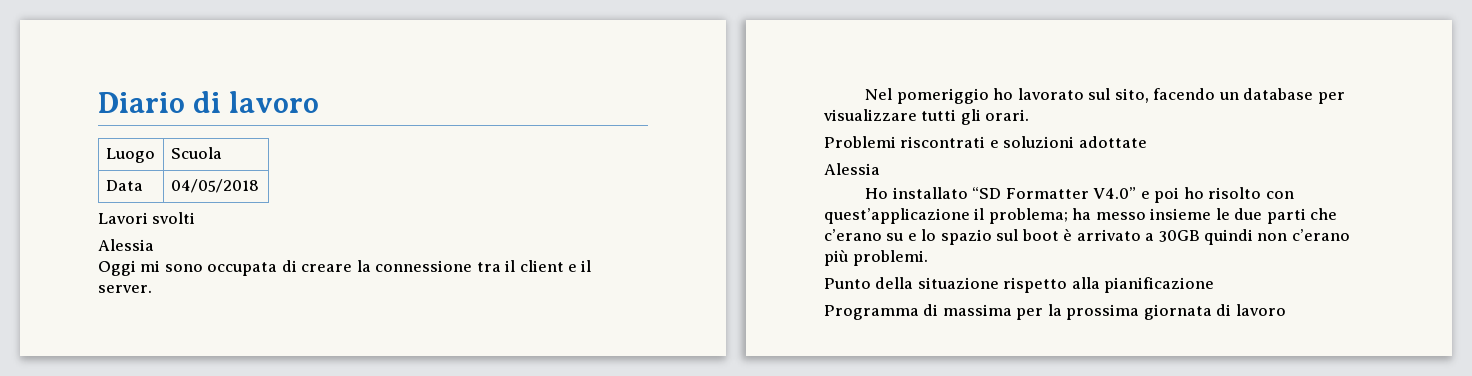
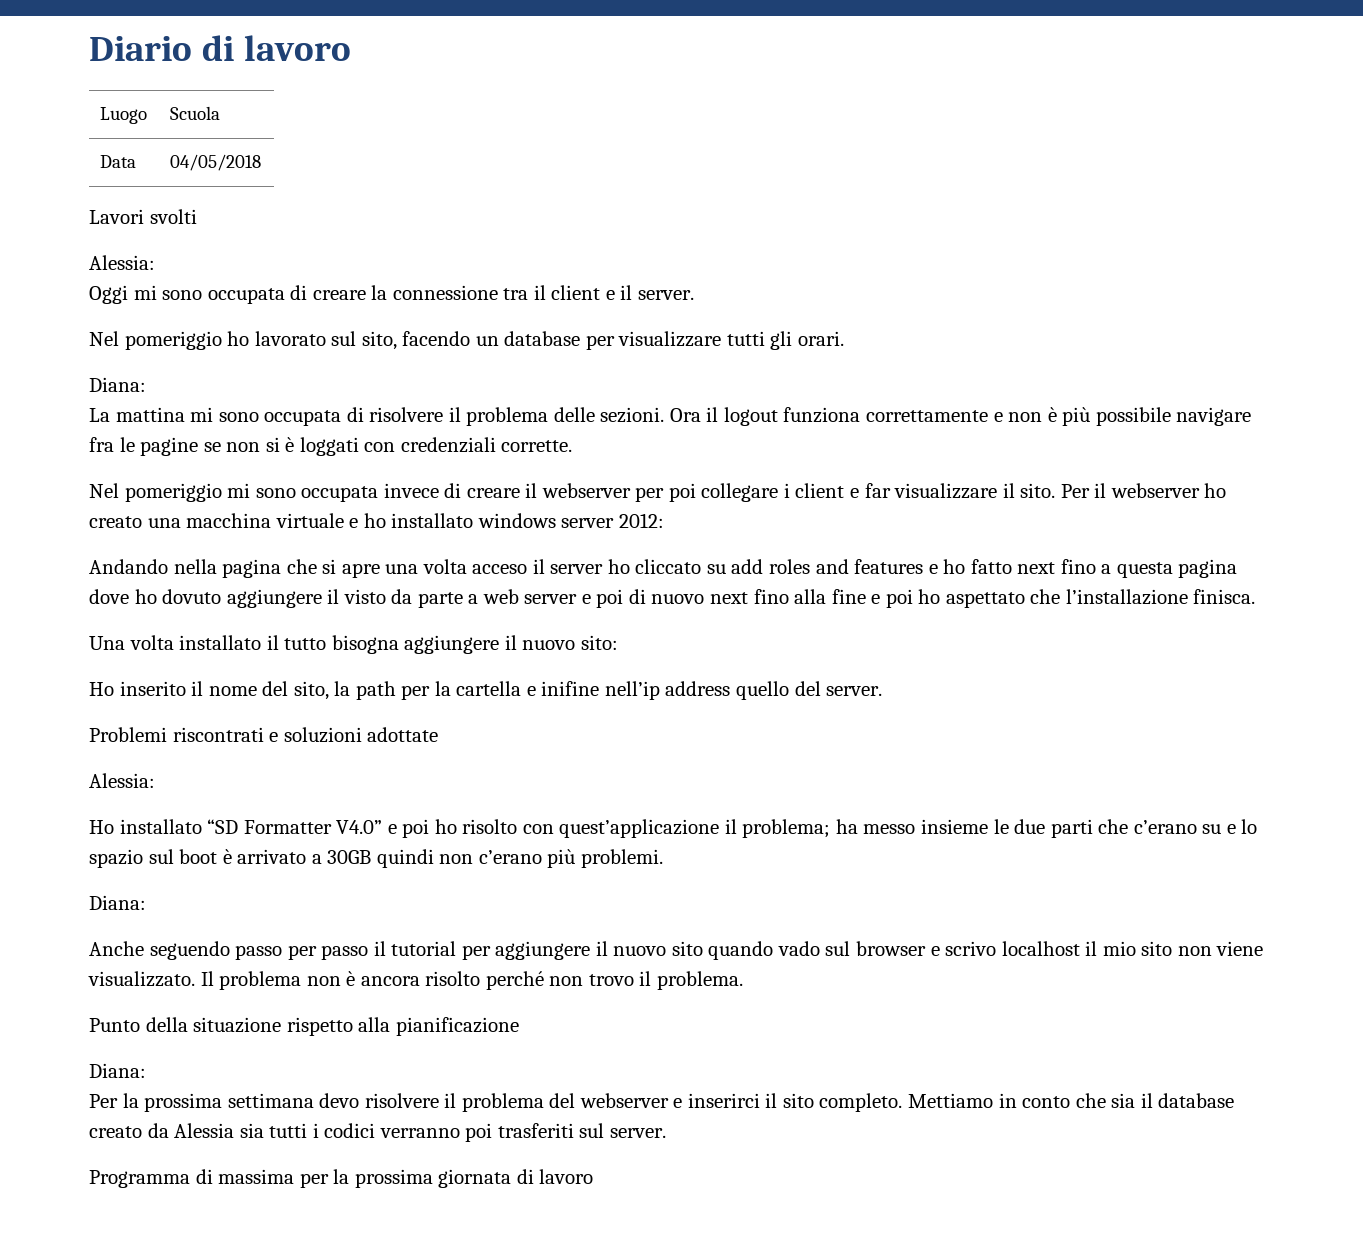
  Lavori svolti
- Alessia
+ Alessia:
  Nel pomeriggio ho lavorato sul sito, facendo un database per visualizzare tutti gli orari.
+ Diana:
+ La mattina mi sono occupata di risolvere il problema delle sezioni. Ora il logout funziona correttamente e non è più possibile navigare fra le pagine se non si è loggati con credenziali corrette.
+ Nel pomeriggio mi sono occupata invece di creare il webserver per poi collegare i client e far visualizzare il sito. Per il webserver ho creato una macchina virtuale e ho installato windows server 2012:
+ Andando nella pagina che si apre una volta acceso il server ho cliccato su add roles and features e ho fatto next fino a questa pagina dove ho dovuto aggiungere il visto da parte a web server e poi di nuovo next fino alla fine e poi ho aspettato che l’installazione finisca.
+ Una volta installato il tutto bisogna aggiungere il nuovo sito:
+ Ho inserito il nome del sito, la path per la cartella e inifine nell’ip address quello del server.
  Problemi riscontrati e soluzioni adottate
- Alessia
+ Alessia:
  Ho installato “SD Formatter V4.0” e poi ho risolto con quest’applicazione il problema; ha messo insieme le due parti che c’erano su e lo spazio sul boot è arrivato a 30GB quindi non c’erano più problemi.
+ Diana:
+ Anche seguendo passo per passo il tutorial per aggiungere il nuovo sito quando vado sul browser e scrivo localhost il mio sito non viene visualizzato. Il problema non è ancora risolto perché non trovo il problema.
  Punto della situazione rispetto alla pianificazione
+ Diana:
+ Per la prossima settimana devo risolvere il problema del webserver e inserirci il sito completo. Mettiamo in conto che sia il database creato da Alessia sia tutti i codici verranno poi trasferiti sul server.

